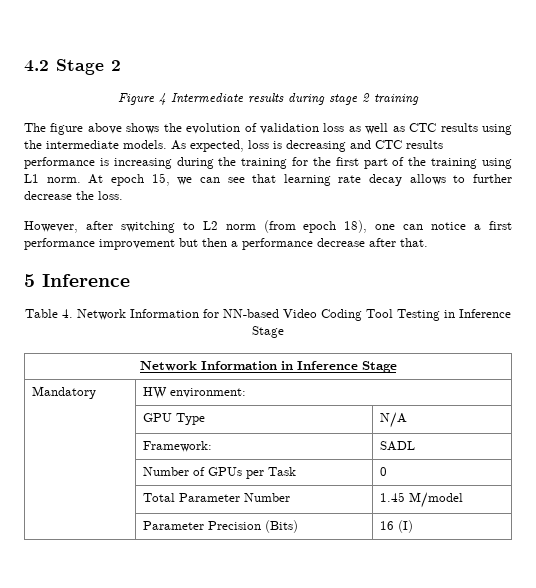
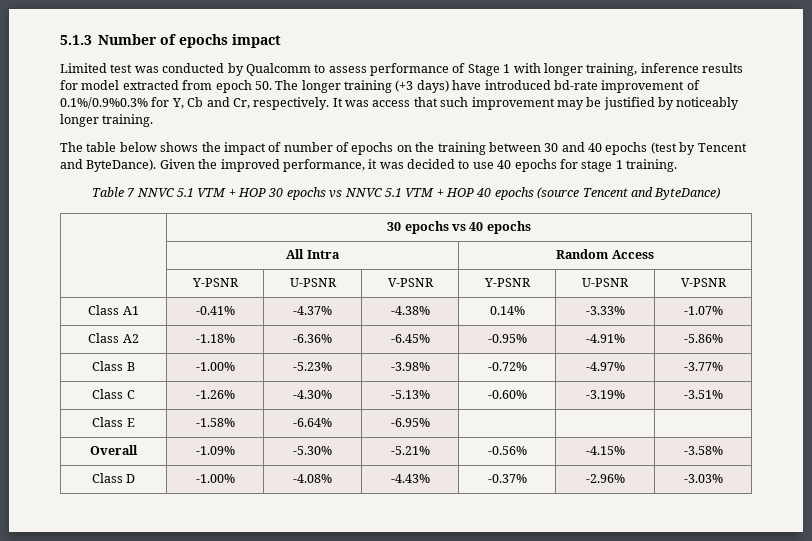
- 4.2 Stage 2
- Figure 4 Intermediate results during stage 2 training
- The figure above shows the evolution of validation loss as well as CTC results using the intermediate models. As expected, loss is decreasing and CTC results performance is increasing during the training for the first part of the training using L1 norm. At epoch 15, we can see that learning rate decay allows to further decrease the loss.
- However, after switching to L2 norm (from epoch 18), one can notice a first performance improvement but then a performance decrease after that.
- 5 Inference
- Table 4. Network Information for NN-based Video Coding Tool Testing in Inference Stage
- Network Information in Inference Stage
- Mandatory | HW environment:
- | GPU Type | N/A
- | Framework: | SADL
- | Number of GPUs per Task | 0
- | Total Parameter Number | 1.45 M/model
- | Parameter Precision (Bits) | 16 (I)
+ 5.1.3 Number of epochs impact
+ Limited test was conducted by Qualcomm to assess performance of Stage 1 with longer training, inference results for model extracted from epoch 50. The longer training (+3 days) have introduced bd-rate improvement of 0.1%/0.9%0.3% for Y, Cb and Cr, respectively. It was access that such improvement may be justified by noticeably longer training.
+ The table below shows the impact of number of epochs on the training between 30 and 40 epochs (test by Tencent and ByteDance). Given the improved performance, it was decided to use 40 epochs for stage 1 training.
+ Table 7 NNVC 5.1 VTM + HOP 30 epochs vs NNVC 5.1 VTM + HOP 40 epochs (source Tencent and ByteDance)
+ | 30 epochs vs 40 epochs
+ | All Intra | Random Access
+ | Y-PSNR | U-PSNR | V-PSNR | Y-PSNR | U-PSNR | V-PSNR
+ Class A1 | -0.41% | -4.37% | -4.38% | 0.14% | -3.33% | -1.07%
+ Class A2 | -1.18% | -6.36% | -6.45% | -0.95% | -4.91% | -5.86%
+ Class B | -1.00% | -5.23% | -3.98% | -0.72% | -4.97% | -3.77%
+ Class C | -1.26% | -4.30% | -5.13% | -0.60% | -3.19% | -3.51%
+ Class E | -1.58% | -6.64% | -6.95% | | |
+ Overall | -1.09% | -5.30% | -5.21% | -0.56% | -4.15% | -3.58%
+ Class D | -1.00% | -4.08% | -4.43% | -0.37% | -2.96% | -3.03%

